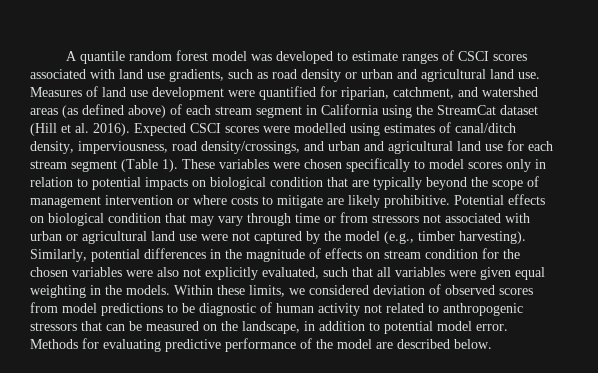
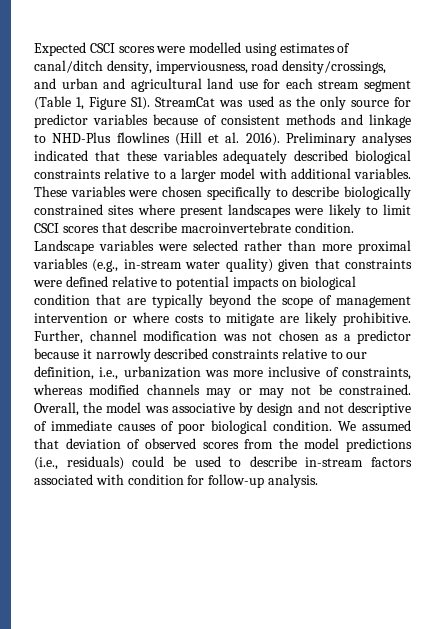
- A quantile random forest model was developed to estimate ranges of CSCI scores associated with land use gradients, such as road density or urban and agricultural land use. Measures of land use development were quantified for riparian, catchment, and watershed areas (as defined above) of each stream segment in California using the StreamCat dataset (Hill et al. 2016). Expected CSCI scores were modelled using estimates of canal/ditch density, imperviousness, road density/crossings, and urban and agricultural land use for each stream segment (Table 1).
+ Expected CSCI scores were modelled using estimates of canal/ditch density, imperviousness, road density/crossings, and urban and agricultural land use for each stream segment (Table 1, Figure S1). StreamCat was used as the only source for predictor variables because of consistent methods and linkage to NHD-Plus flowlines (Hill et al. 2016). Preliminary analyses indicated that these variables adequately described biological constraints relative to a larger model with additional variables.
- These variables were chosen specifically to model scores only in relation to potential impacts on biological condition that are typically beyond the scope of management intervention or where costs to mitigate are likely prohibitive.
+ These variables were chosen specifically to describe biologically constrained sites where present landscapes were likely to limit CSCI scores that describe macroinvertebrate condition. Landscape variables were selected rather than more proximal variables (e.g., in-stream water quality) given that constraints were defined relative to potential impacts on biological condition that are typically beyond the scope of management intervention or where costs to mitigate are likely prohibitive.
- Potential effects on biological condition that may vary through time or from stressors not associated with urban or agricultural land use were not captured by the model (e.g., timber harvesting). Similarly, potential differences in the magnitude of effects on stream condition for the chosen variables were also not explicitly evaluated, such that all variables were given equal weighting in the models. Within these limits, we considered deviation of observed scores from model predictions to be diagnostic of human activity not related to anthropogenic stressors that can be measured on the landscape, in addition to potential model error. Methods for evaluating predictive performance of the model are described below.
+ Further, channel modification was not chosen as a predictor because it narrowly described constraints relative to our definition, i.e., urbanization was more inclusive of constraints, whereas modified channels may or may not be constrained. Overall, the model was associative by design and not descriptive of immediate causes of poor biological condition. We assumed that deviation of observed scores from the model predictions (i.e., residuals) could be used to describe in-stream factors associated with condition for follow-up analysis.

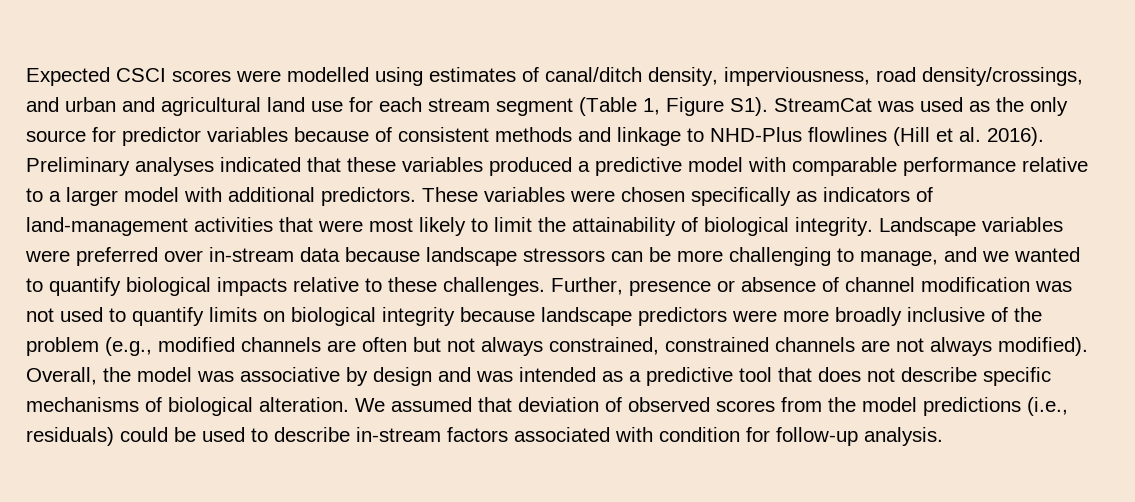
- Preliminary analyses indicated that these variables adequately described biological constraints relative to a larger model with additional variables.
+ Preliminary analyses indicated that these variables produced a predictive model with comparable performance relative to a larger model with additional predictors.
- These variables were chosen specifically to describe biologically constrained sites where present landscapes were likely to limit CSCI scores that describe macroinvertebrate condition. Landscape variables were selected rather than more proximal variables (e.g., in-stream water quality) given that constraints were defined relative to potential impacts on biological condition that are typically beyond the scope of management intervention or where costs to mitigate are likely prohibitive. Further, channel modification was not chosen as a predictor because it narrowly described constraints relative to our definition, i.e., urbanization was more inclusive of constraints, whereas modified channels may or may not be constrained.
+ These variables were chosen specifically as indicators of land-management activities that were most likely to limit the attainability of biological integrity. Landscape variables were preferred over in-stream data because landscape stressors can be more challenging to manage, and we wanted to quantify biological impacts relative to these challenges. Further, presence or absence of channel modification was not used to quantify limits on biological integrity because landscape predictors were more broadly inclusive of the problem (e.g., modified channels are often but not always constrained, constrained channels are not always modified).
- Overall, the model was associative by design and not descriptive of immediate causes of poor biological condition.
+ Overall, the model was associative by design and was intended as a predictive tool that does not describe specific mechanisms of biological alteration.

